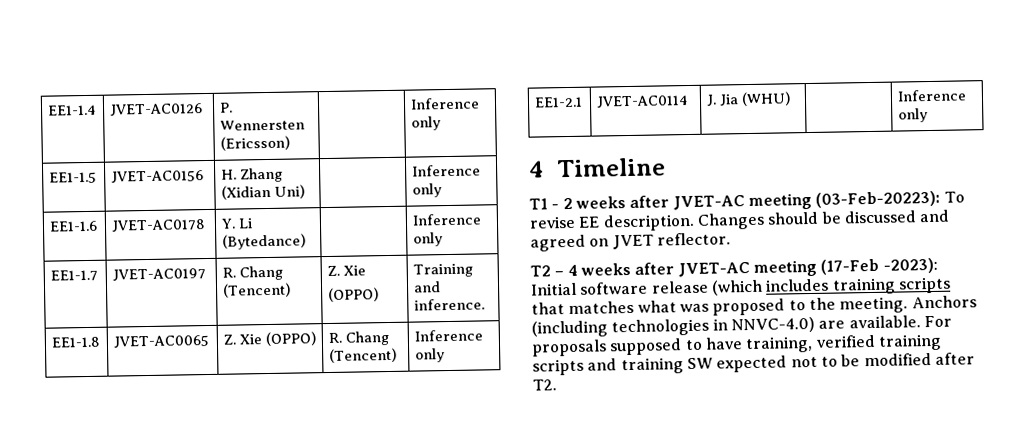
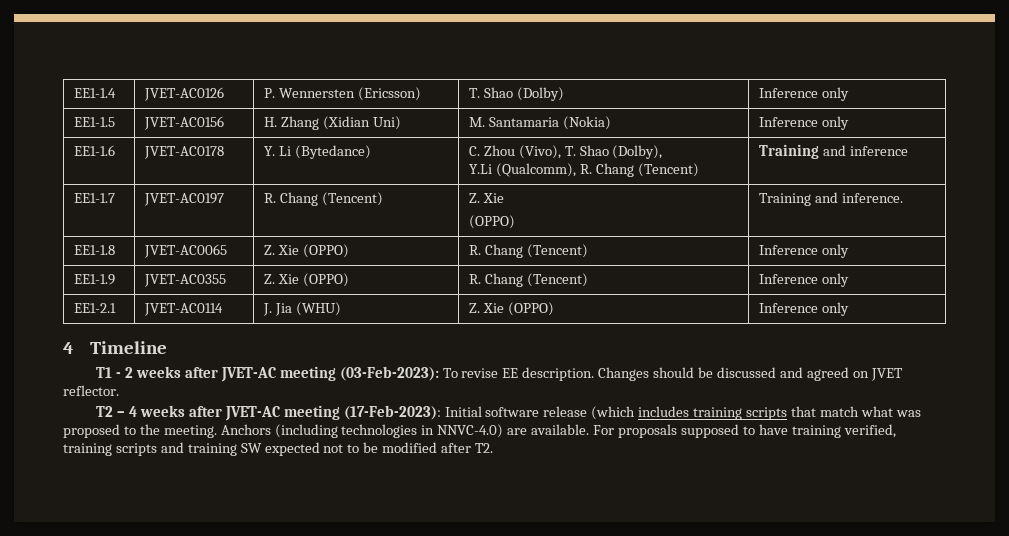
- EE1-1.4 | JVET-AC0126 | P. Wennersten (Ericsson) | | Inference only
+ EE1-1.4 | JVET-AC0126 | P. Wennersten (Ericsson) | T. Shao (Dolby) | Inference only
- EE1-1.5 | JVET-AC0156 | H. Zhang (Xidian Uni) | | Inference only
+ EE1-1.5 | JVET-AC0156 | H. Zhang (Xidian Uni) | M. Santamaria (Nokia) | Inference only
- EE1-1.6 | JVET-AC0178 | Y. Li (Bytedance) | | Inference only
+ EE1-1.6 | JVET-AC0178 | Y. Li (Bytedance) | C. Zhou (Vivo), T. Shao (Dolby),
+ Y.Li (Qualcomm), R. Chang (Tencent) | Training and inference
+ EE1-1.9 | JVET-AC0355 | Z. Xie (OPPO) | R. Chang (Tencent) | Inference only
- EE1-2.1 | JVET-AC0114 | J. Jia (WHU) | | Inference only
+ EE1-2.1 | JVET-AC0114 | J. Jia (WHU) | Z. Xie (OPPO) | Inference only
- T1 - 2 weeks after JVET-AC meeting (03-Feb-20223): To revise EE description.
+ T1 - 2 weeks after JVET-AC meeting (03-Feb-2023): To revise EE description.
- T2 – 4 weeks after JVET-AC meeting (17-Feb -2023): Initial software release (which includes training scripts that matches what was proposed to the meeting.
+ T2 – 4 weeks after JVET-AC meeting (17-Feb-2023): Initial software release (which includes training scripts that match what was proposed to the meeting.
- For proposals supposed to have training, verified training scripts and training SW expected not to be modified after T2.
+ For proposals supposed to have training verified, training scripts and training SW expected not to be modified after T2.

